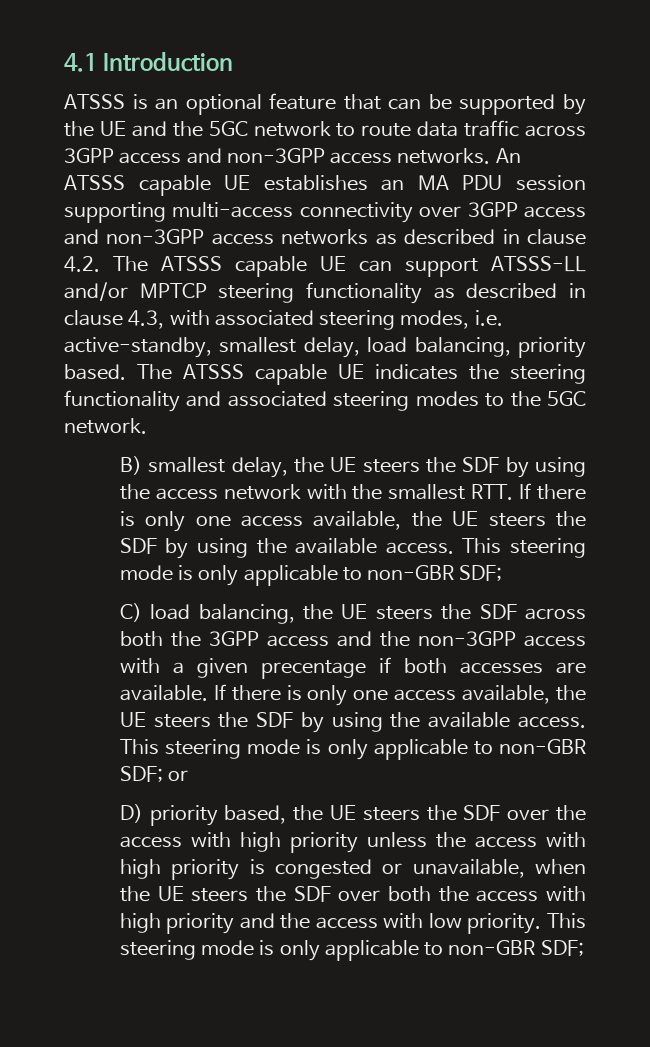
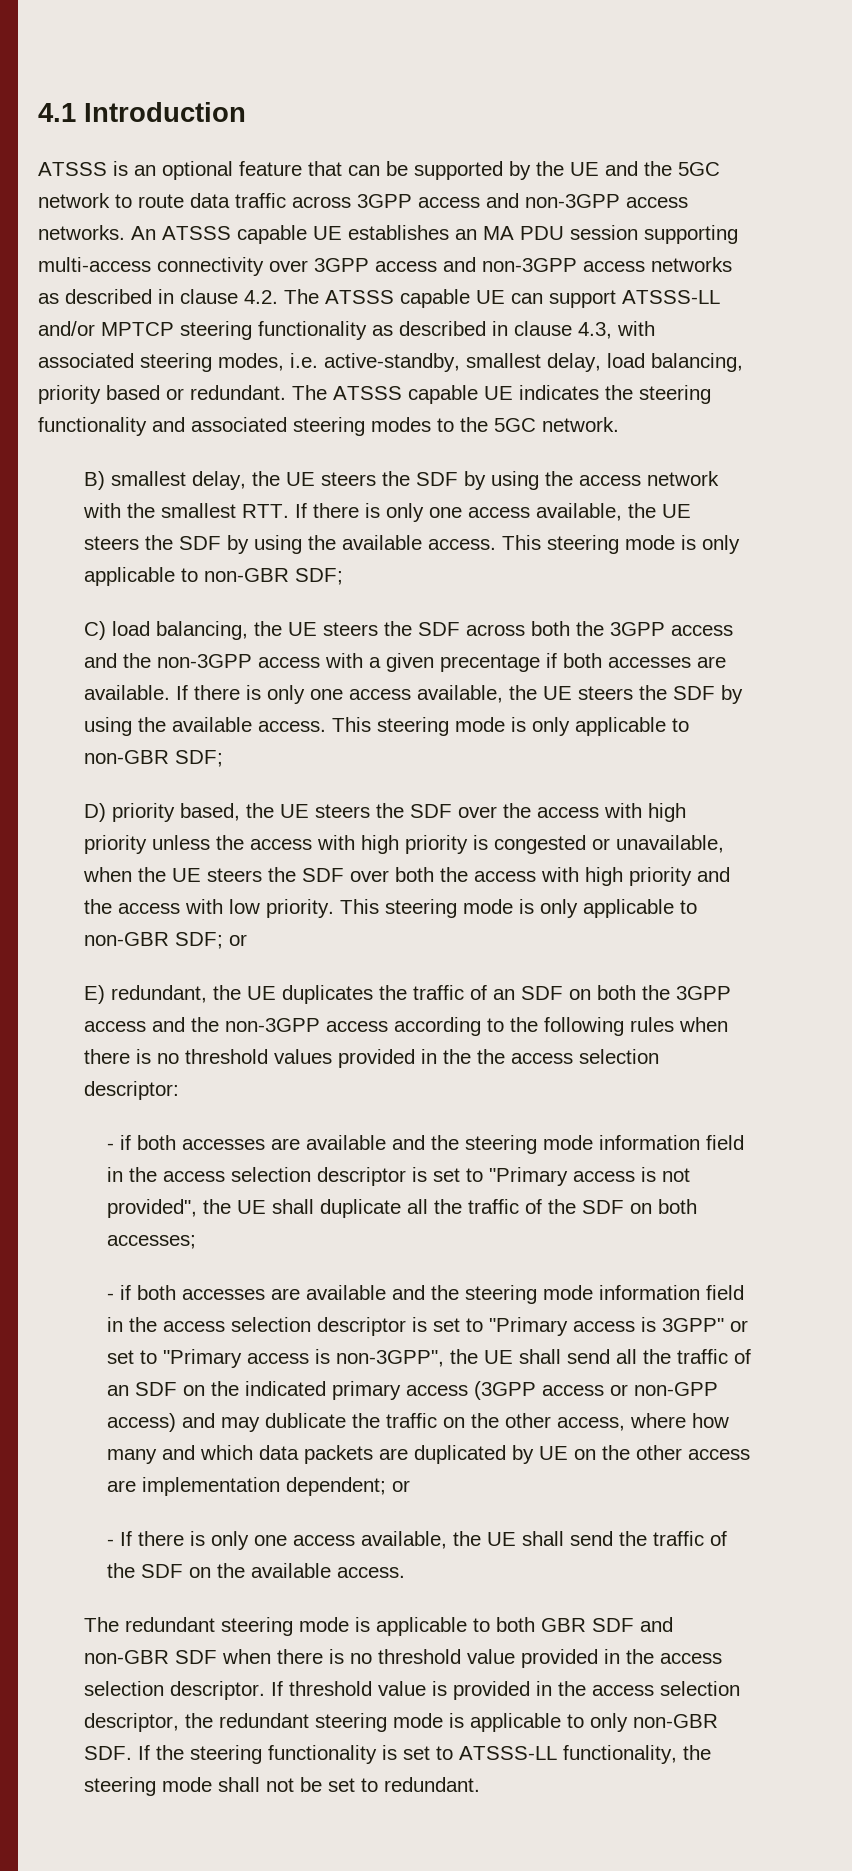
- An ATSSS capable UE establishes an MA PDU session supporting multi-access connectivity over 3GPP access and non-3GPP access networks as described in clause 4.2. The ATSSS capable UE can support ATSSS-LL and/or MPTCP steering functionality as described in clause 4.3, with associated steering modes, i.e. active-standby, smallest delay, load balancing, priority based.
+ An ATSSS capable UE establishes an MA PDU session supporting multi-access connectivity over 3GPP access and non-3GPP access networks as described in clause 4.2. The ATSSS capable UE can support ATSSS-LL and/or MPTCP steering functionality as described in clause 4.3, with associated steering modes, i.e. active-standby, smallest delay, load balancing, priority based or redundant.
- C) load balancing, the UE steers the SDF across both the 3GPP access and the non-3GPP access with a given precentage if both accesses are available. If there is only one access available, the UE steers the SDF by using the available access. This steering mode is only applicable to non-GBR SDF; or
+ C) load balancing, the UE steers the SDF across both the 3GPP access and the non-3GPP access with a given precentage if both accesses are available. If there is only one access available, the UE steers the SDF by using the available access. This steering mode is only applicable to non-GBR SDF;
- D) priority based, the UE steers the SDF over the access with high priority unless the access with high priority is congested or unavailable, when the UE steers the SDF over both the access with high priority and the access with low priority. This steering mode is only applicable to non-GBR SDF;
+ D) priority based, the UE steers the SDF over the access with high priority unless the access with high priority is congested or unavailable, when the UE steers the SDF over both the access with high priority and the access with low priority. This steering mode is only applicable to non-GBR SDF; or
+ E) redundant, the UE duplicates the traffic of an SDF on both the 3GPP access and the non-3GPP access according to the following rules when there is no threshold values provided in the the access selection descriptor:
+ - if both accesses are available and the steering mode information field in the access selection descriptor is set to "Primary access is not provided", the UE shall duplicate all the traffic of the SDF on both accesses;
+ - if both accesses are available and the steering mode information field in the access selection descriptor is set to "Primary access is 3GPP" or set to "Primary access is non-3GPP", the UE shall send all the traffic of an SDF on the indicated primary access (3GPP access or non-GPP access) and may dublicate the traffic on the other access, where how many and which data packets are duplicated by UE on the other access are implementation dependent; or
+ - If there is only one access available, the UE shall send the traffic of the SDF on the available access.
+ The redundant steering mode is applicable to both GBR SDF and non-GBR SDF when there is no threshold value provided in the access selection descriptor. If threshold value is provided in the access selection descriptor, the redundant steering mode is applicable to only non-GBR SDF. If the steering functionality is set to ATSSS-LL functionality, the steering mode shall not be set to redundant.

